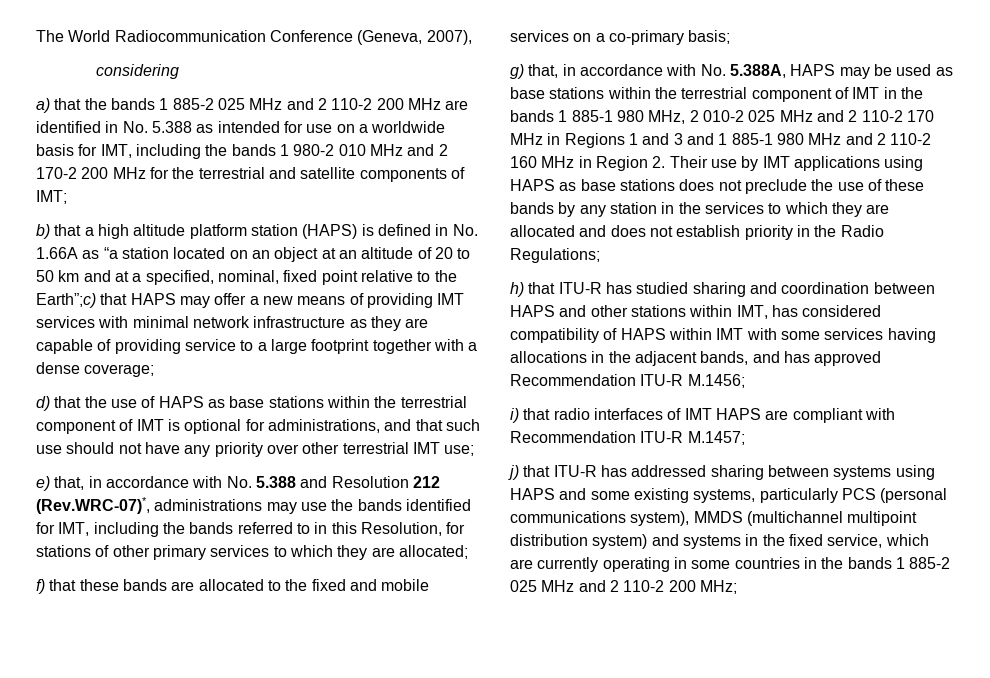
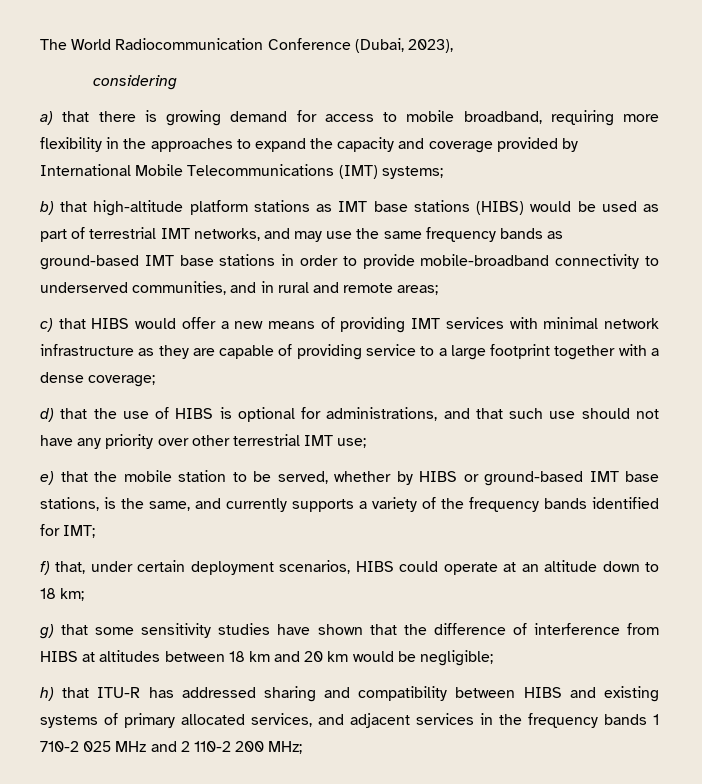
- The World Radiocommunication Conference (Geneva, 2007),
+ The World Radiocommunication Conference (Dubai, 2023),
- a) that the bands 1 885-2 025 MHz and 2 110-2 200 MHz are identified in No. 5.388 as intended for use on a worldwide basis for IMT, including the bands 1 980-2 010 MHz and 2 170-2 200 MHz for the terrestrial and satellite components of IMT;
- b) that a high altitude platform station (HAPS) is defined in No. 1.66A as “a station located on an object at an altitude of 20 to 50 km and at a specified, nominal, fixed point relative to the Earth”;c) that HAPS may offer a new means of providing IMT services with minimal network infrastructure as they are capable of providing service to a large footprint together with a dense coverage;
+ a) that there is growing demand for access to mobile broadband, requiring more flexibility in the approaches to expand the capacity and coverage provided by International Mobile Telecommunications (IMT) systems;
+ b) that high-altitude platform stations as IMT base stations (HIBS) would be used as part of terrestrial IMT networks, and may use the same frequency bands as ground-based IMT base stations in order to provide mobile-broadband connectivity to underserved communities, and in rural and remote areas;
+ c) that HIBS would offer a new means of providing IMT services with minimal network infrastructure as they are capable of providing service to a large footprint together with a dense coverage;
- d) that the use of HAPS as base stations within the terrestrial component of IMT is optional for administrations, and that such use should not have any priority over other terrestrial IMT use;
+ d) that the use of HIBS is optional for administrations, and that such use should not have any priority over other terrestrial IMT use;
- e) that, in accordance with No. 5.388 and Resolution 212 (Rev.WRC-07)*, administrations may use the bands identified for IMT, including the bands referred to in this Resolution, for stations of other primary services to which they are allocated;
- f) that these bands are allocated to the fixed and mobile services on a co-primary basis;
- g) that, in accordance with No. 5.388A, HAPS may be used as base stations within the terrestrial component of IMT in the bands 1 885-1 980 MHz, 2 010-2 025 MHz and 2 110-2 170 MHz in Regions 1 and 3 and 1 885-1 980 MHz and 2 110-2 160 MHz in Region 2. Their use by IMT applications using HAPS as base stations does not preclude the use of these bands by any station in the services to which they are allocated and does not establish priority in the Radio Regulations;
+ e) that the mobile station to be served, whether by HIBS or ground-based IMT base stations, is the same, and currently supports a variety of the frequency bands identified for IMT;
+ f) that, under certain deployment scenarios, HIBS could operate at an altitude down to 18 km;
+ g) that some sensitivity studies have shown that the difference of interference from HIBS at altitudes between 18 km and 20 km would be negligible;
- h) that ITU-R has studied sharing and coordination between HAPS and other stations within IMT, has considered compatibility of HAPS within IMT with some services having allocations in the adjacent bands, and has approved Recommendation ITU-R M.1456;
- i) that radio interfaces of IMT HAPS are compliant with Recommendation ITU-R M.1457;
- j) that ITU-R has addressed sharing between systems using HAPS and some existing systems, particularly PCS (personal communications system), MMDS (multichannel multipoint distribution system) and systems in the fixed service, which are currently operating in some countries in the bands 1 885-2 025 MHz and 2 110-2 200 MHz;
+ h) that ITU-R has addressed sharing and compatibility between HIBS and existing systems of primary allocated services, and adjacent services in the frequency bands 1 710-2 025 MHz and 2 110-2 200 MHz;

